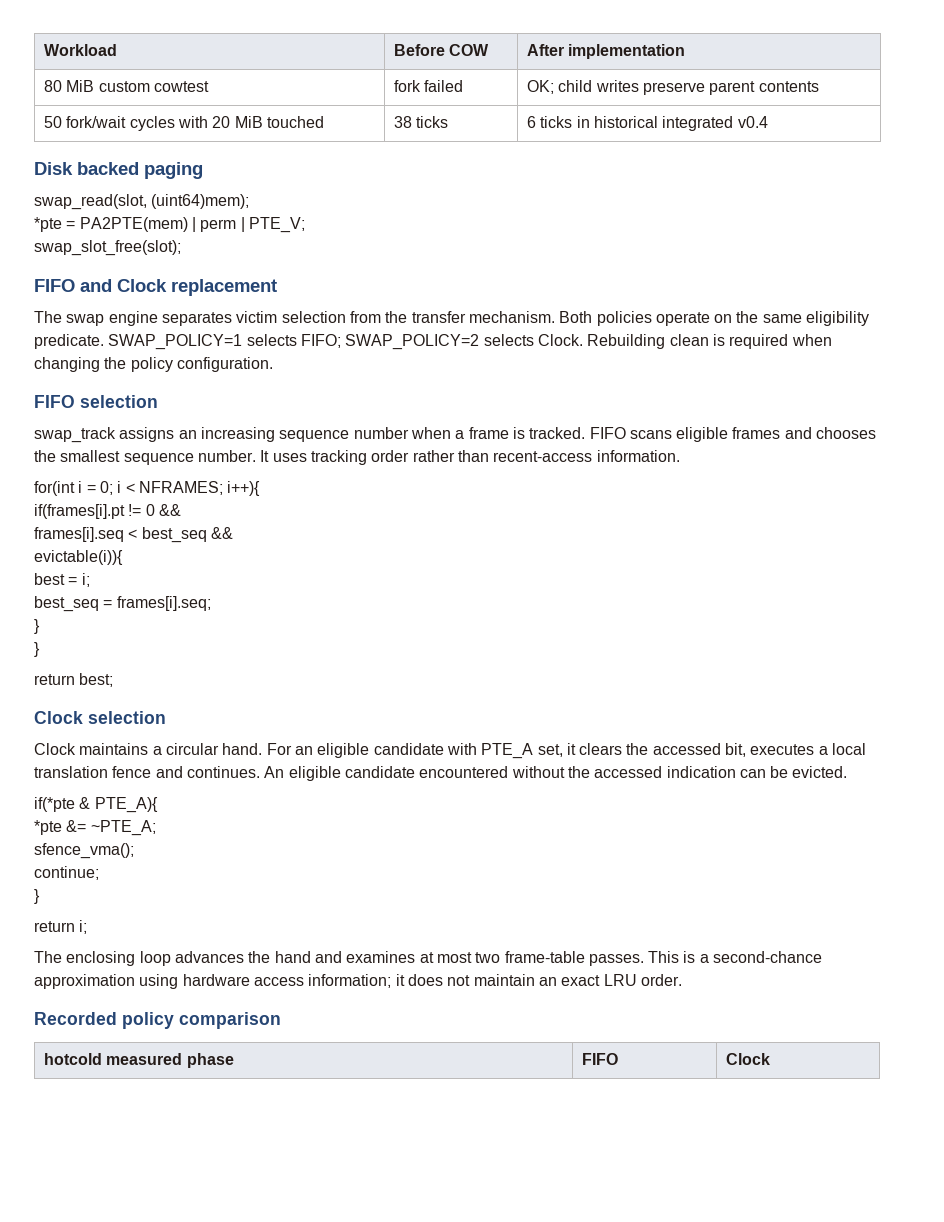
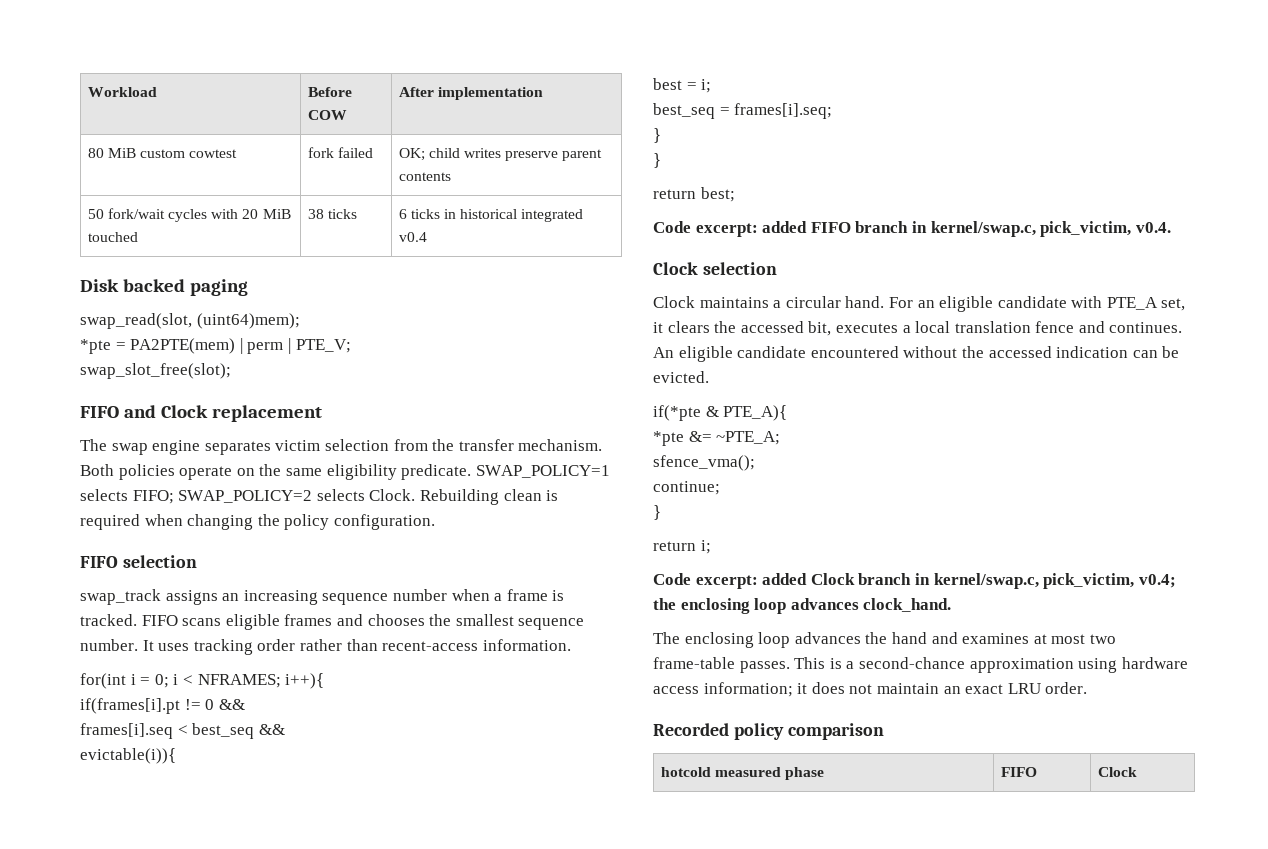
+ Code excerpt: added FIFO branch in kernel/swap.c, pick_victim, v0.4.
+ Code excerpt: added Clock branch in kernel/swap.c, pick_victim, v0.4; the enclosing loop advances clock_hand.

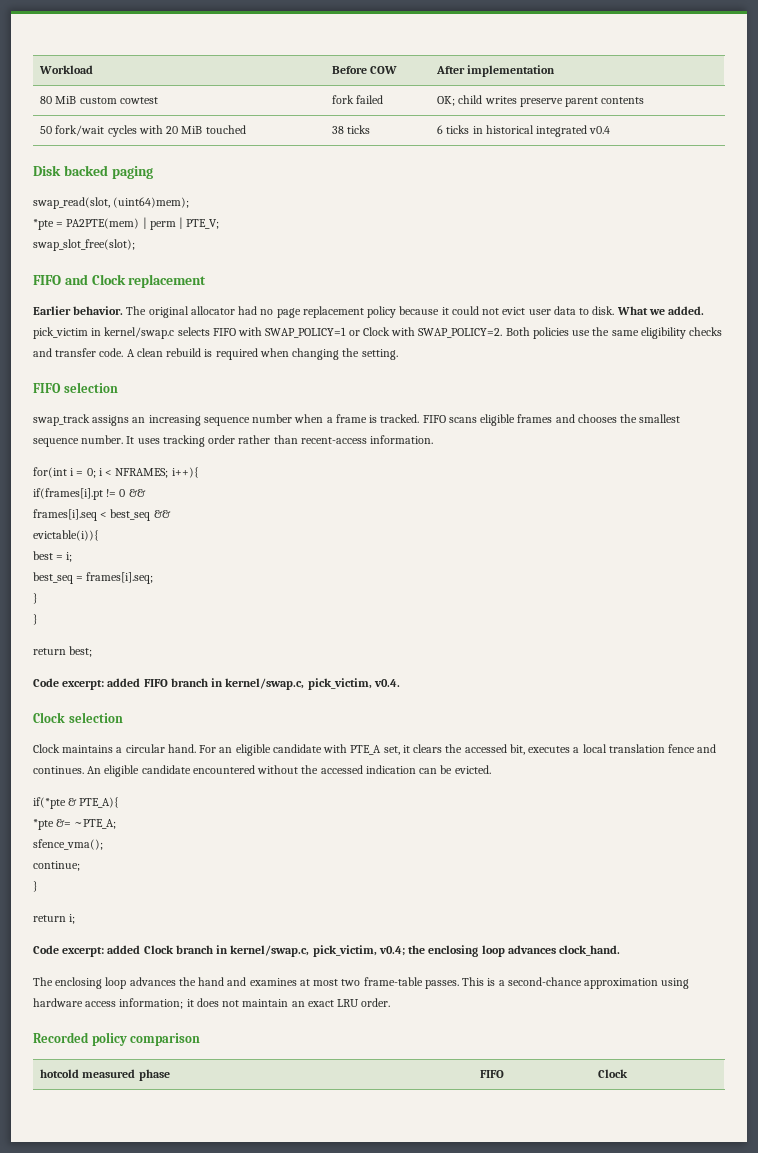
- The swap engine separates victim selection from the transfer mechanism. Both policies operate on the same eligibility predicate. SWAP_POLICY=1 selects FIFO; SWAP_POLICY=2 selects Clock. Rebuilding clean is required when changing the policy configuration.
+ Earlier behavior. The original allocator had no page replacement policy because it could not evict user data to disk. What we added. pick_victim in kernel/swap.c selects FIFO with SWAP_POLICY=1 or Clock with SWAP_POLICY=2. Both policies use the same eligibility checks and transfer code. A clean rebuild is required when changing the setting.

